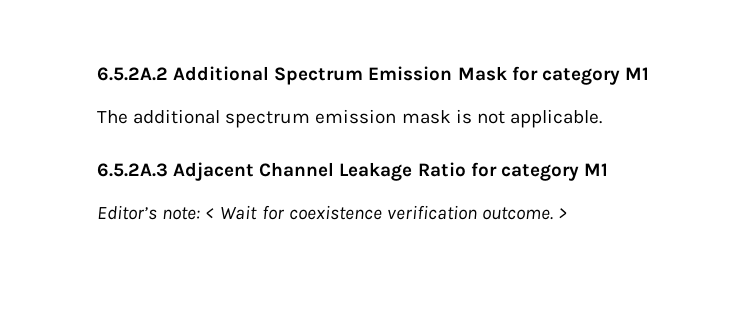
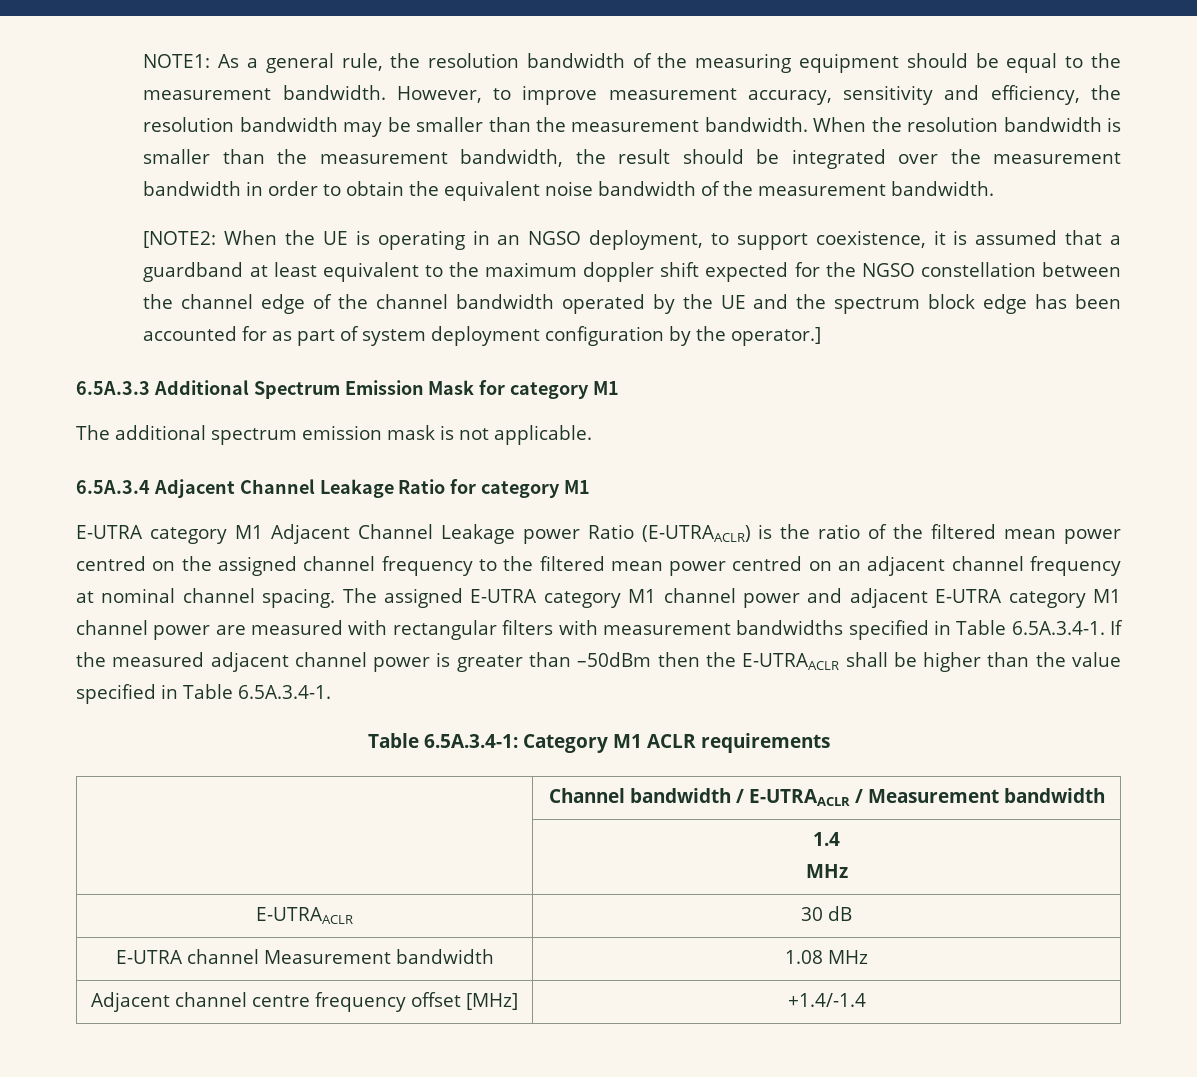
- 6.5.2A.2 Additional Spectrum Emission Mask for category M1
+ NOTE1: As a general rule, the resolution bandwidth of the measuring equipment should be equal to the measurement bandwidth. However, to improve measurement accuracy, sensitivity and efficiency, the resolution bandwidth may be smaller than the measurement bandwidth. When the resolution bandwidth is smaller than the measurement bandwidth, the result should be integrated over the measurement bandwidth in order to obtain the equivalent noise bandwidth of the measurement bandwidth.
+ [NOTE2: When the UE is operating in an NGSO deployment, to support coexistence, it is assumed that a guardband at least equivalent to the maximum doppler shift expected for the NGSO constellation between the channel edge of the channel bandwidth operated by the UE and the spectrum block edge has been accounted for as part of system deployment configuration by the operator.]
+ 6.5A.3.3 Additional Spectrum Emission Mask for category M1
- 6.5.2A.3 Adjacent Channel Leakage Ratio for category M1
+ 6.5A.3.4 Adjacent Channel Leakage Ratio for category M1
- Editor’s note: < Wait for coexistence verification outcome. >
+ E-UTRA category M1 Adjacent Channel Leakage power Ratio (E-UTRAACLR) is the ratio of the filtered mean power centred on the assigned channel frequency to the filtered mean power centred on an adjacent channel frequency at nominal channel spacing. The assigned E-UTRA category M1 channel power and adjacent E-UTRA category M1 channel power are measured with rectangular filters with measurement bandwidths specified in Table 6.5A.3.4-1. If the measured adjacent channel power is greater than –50dBm then the E-UTRAACLR shall be higher than the value specified in Table 6.5A.3.4-1.
+ Table 6.5A.3.4-1: Category M1 ACLR requirements
+ | Channel bandwidth / E-UTRAACLR / Measurement bandwidth
+ | 1.4
+ MHz
+ E-UTRAACLR | 30 dB
+ E-UTRA channel Measurement bandwidth | 1.08 MHz
+ Adjacent channel centre frequency offset [MHz] | +1.4/-1.4

